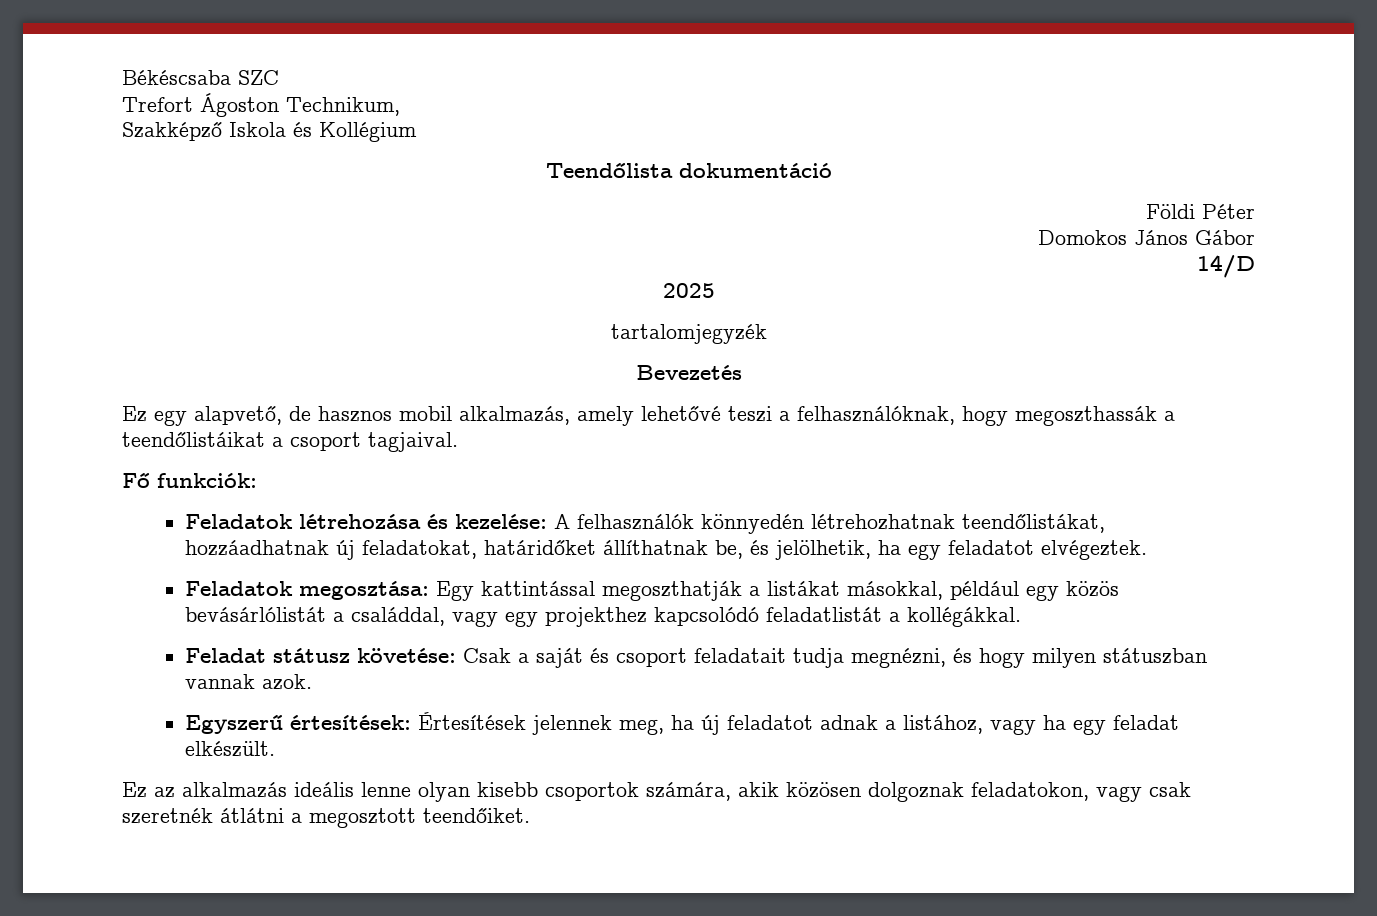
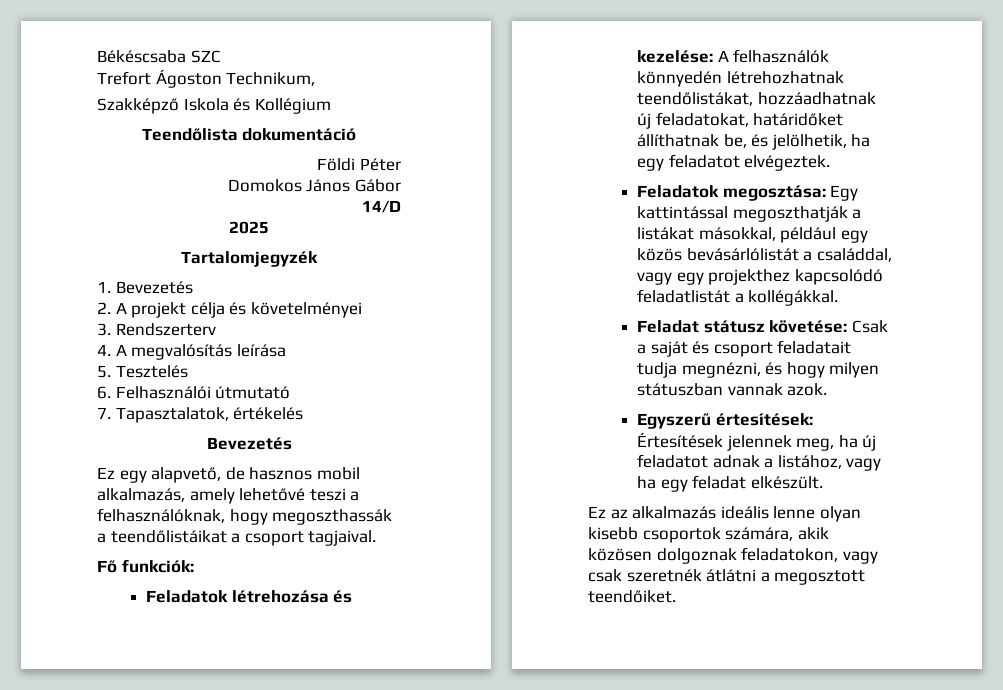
- tartalomjegyzék
+ Tartalomjegyzék
+ 1. Bevezetés
+ 2. A projekt célja és követelményei
+ 3. Rendszerterv
+ 4. A megvalósítás leírása
+ 5. Tesztelés
+ 6. Felhasználói útmutató
+ 7. Tapasztalatok, értékelés

